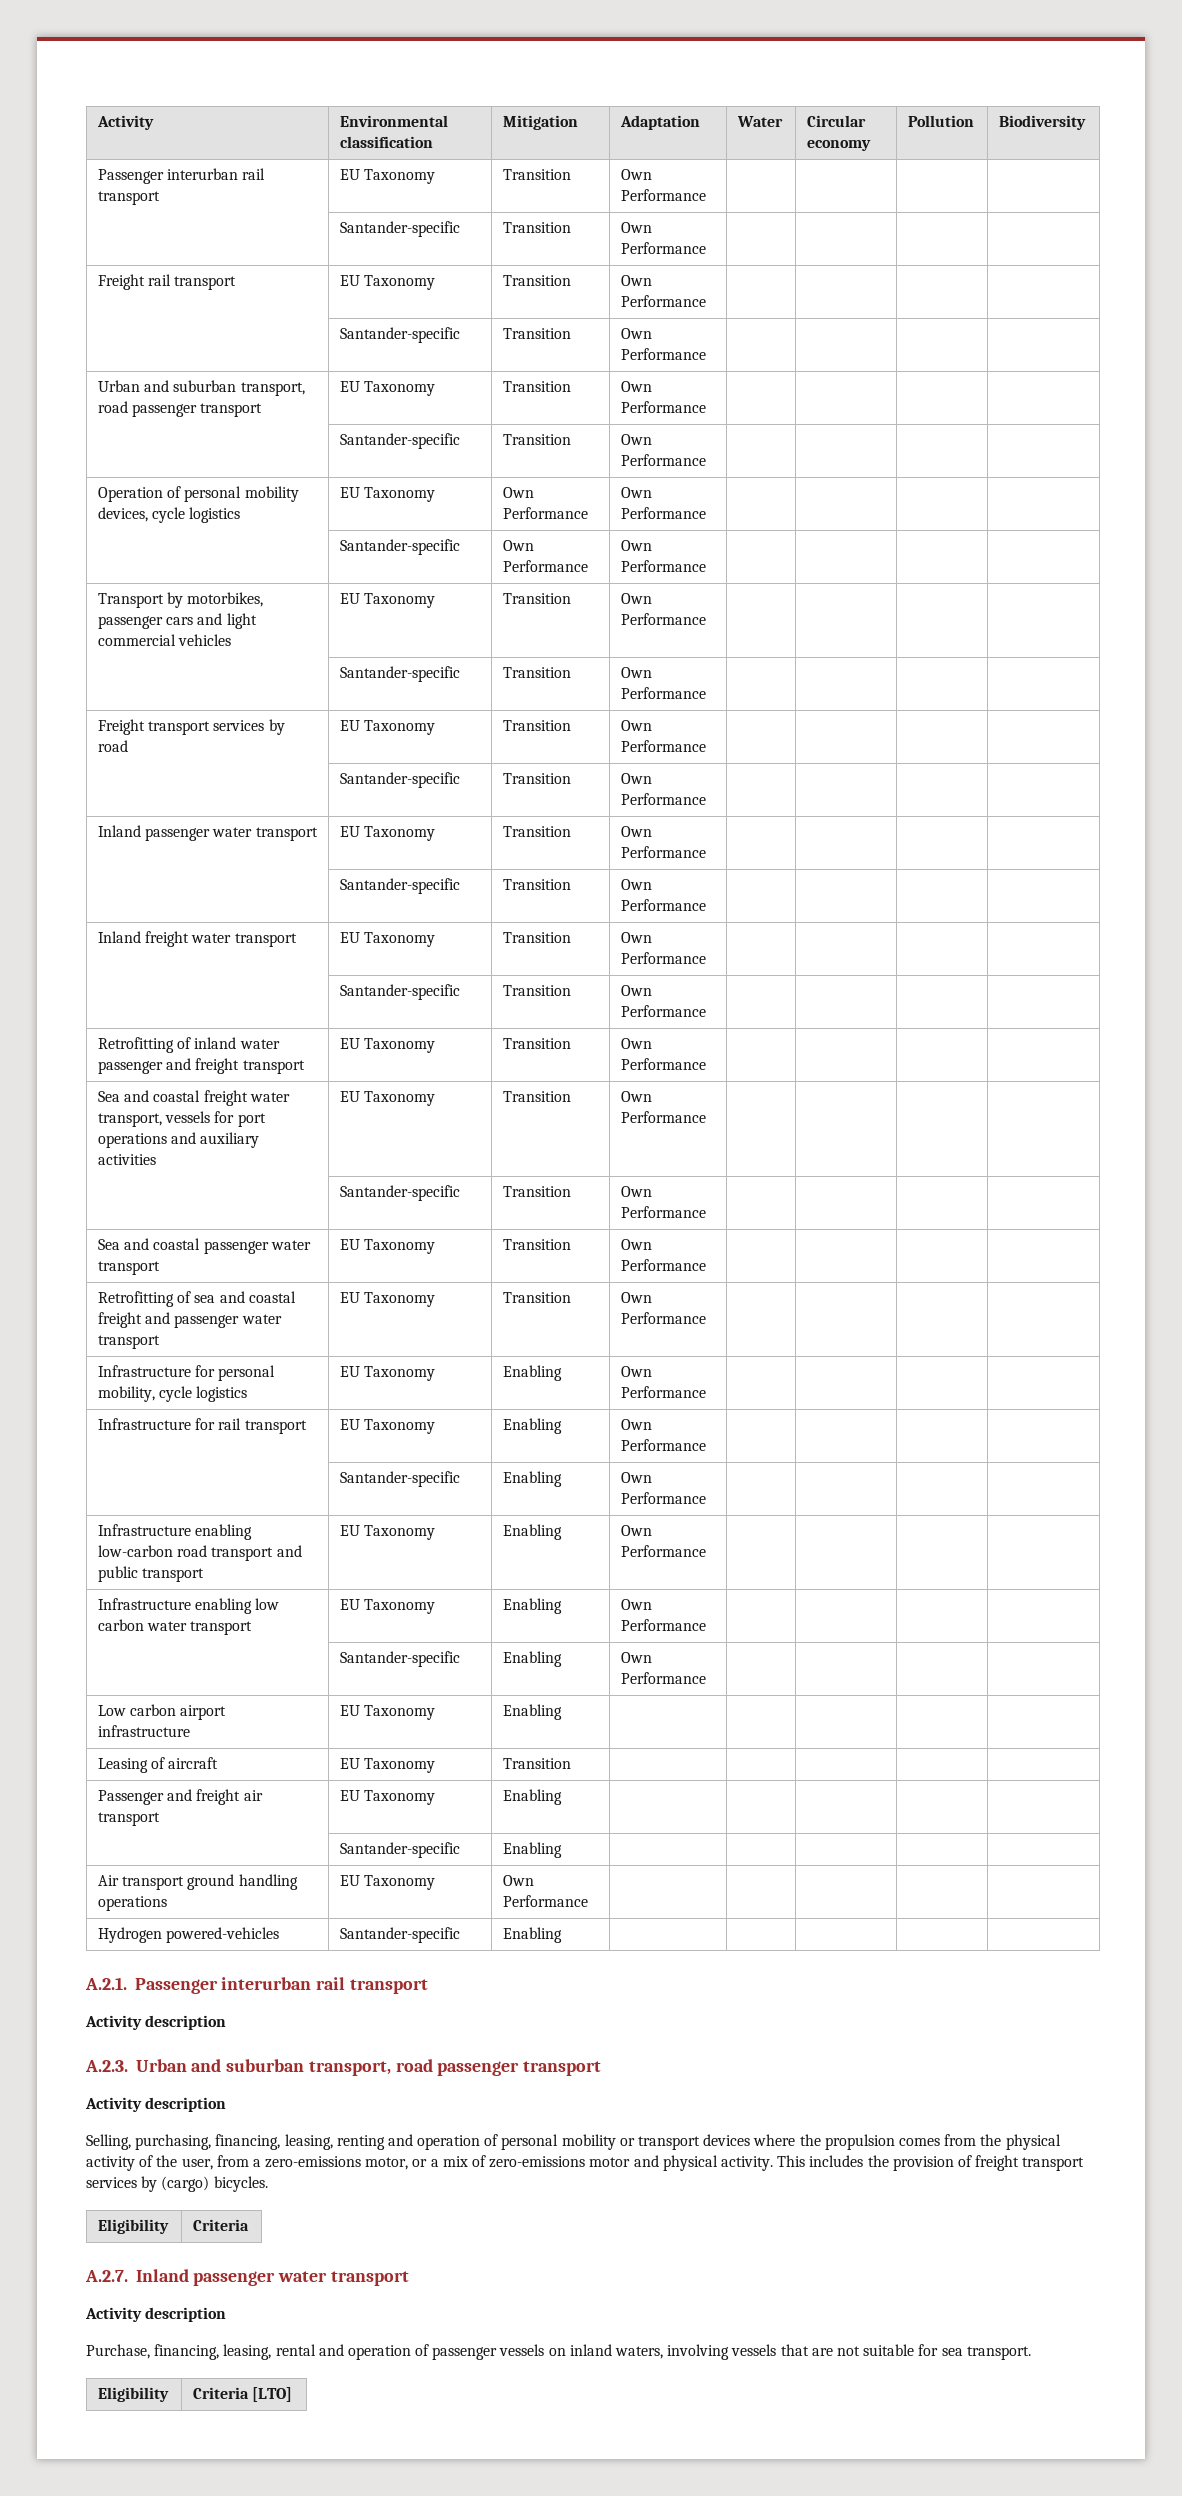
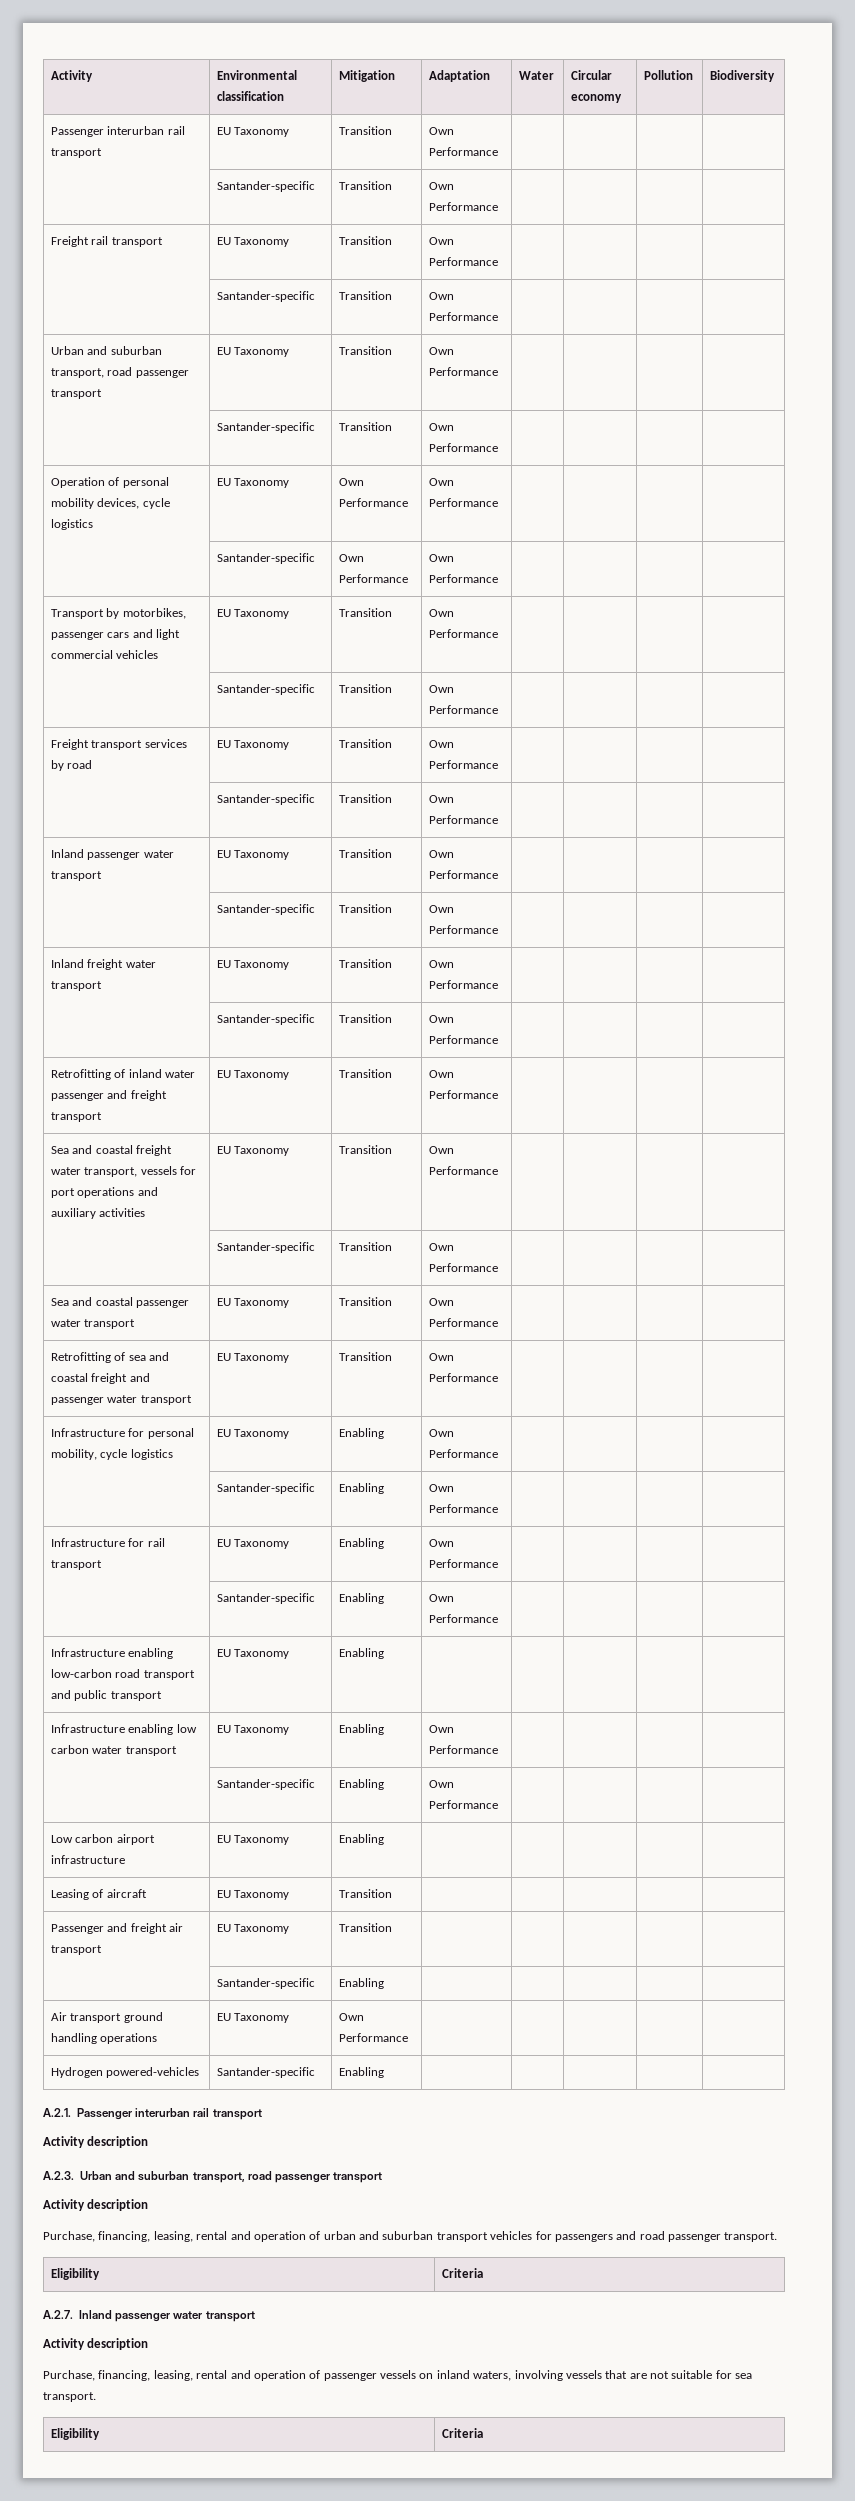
  Infrastructure for personal mobility, cycle logistics | EU Taxonomy | Enabling | Own Performance | | | |
+ | Santander-specific | Enabling | Own Performance | | | |
- Infrastructure enabling low-carbon road transport and public transport | EU Taxonomy | Enabling | Own Performance | | | |
+ Infrastructure enabling low-carbon road transport and public transport | EU Taxonomy | Enabling | | | | |
- Passenger and freight air transport | EU Taxonomy | Enabling | | | | |
+ Passenger and freight air transport | EU Taxonomy | Transition | | | | |
- Selling, purchasing, financing, leasing, renting and operation of personal mobility or transport devices where the propulsion comes from the physical activity of the user, from a zero-emissions motor, or a mix of zero-emissions motor and physical activity. This includes the provision of freight transport services by (cargo) bicycles.
+ Purchase, financing, leasing, rental and operation of urban and suburban transport vehicles for passengers and road passenger transport.
  Purchase, financing, leasing, rental and operation of passenger vessels on inland waters, involving vessels that are not suitable for sea transport.
- Eligibility | Criteria [LTO]
+ Eligibility | Criteria

